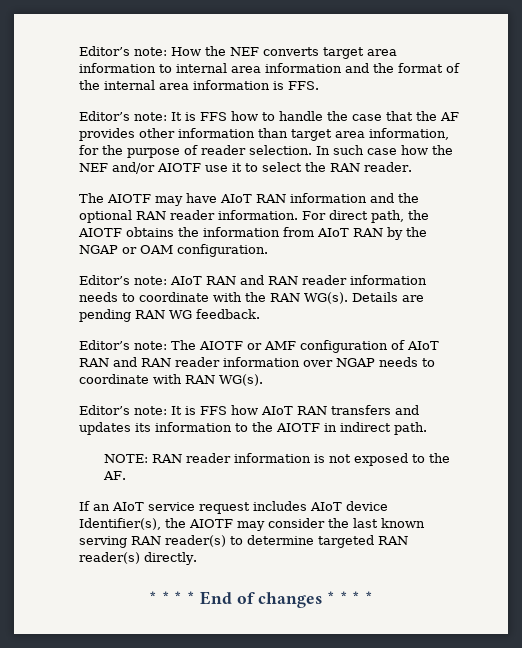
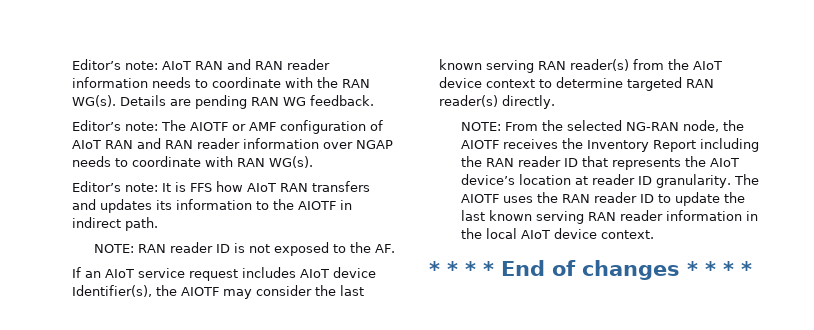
- Editor’s note: How the NEF converts target area information to internal area information and the format of the internal area information is FFS.
- Editor’s note: It is FFS how to handle the case that the AF provides other information than target area information, for the purpose of reader selection. In such case how the NEF and/or AIOTF use it to select the RAN reader.
- The AIOTF may have AIoT RAN information and the optional RAN reader information. For direct path, the AIOTF obtains the information from AIoT RAN by the NGAP or OAM configuration.
- NOTE: RAN reader information is not exposed to the AF.
+ NOTE: RAN reader ID is not exposed to the AF.
- If an AIoT service request includes AIoT device Identifier(s), the AIOTF may consider the last known serving RAN reader(s) to determine targeted RAN reader(s) directly.
+ If an AIoT service request includes AIoT device Identifier(s), the AIOTF may consider the last known serving RAN reader(s) from the AIoT device context to determine targeted RAN reader(s) directly.
+ NOTE: From the selected NG-RAN node, the AIOTF receives the Inventory Report including the RAN reader ID that represents the AIoT device’s location at reader ID granularity. The AIOTF uses the RAN reader ID to update the last known serving RAN reader information in the local AIoT device context.

